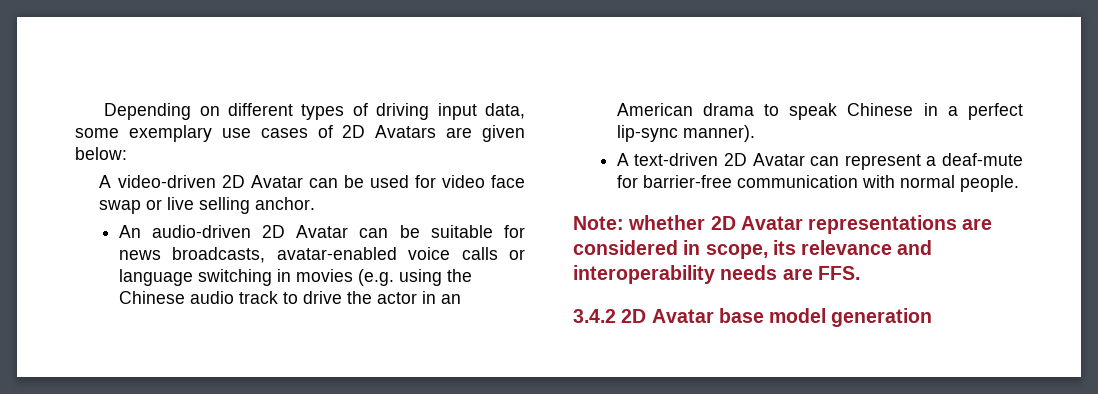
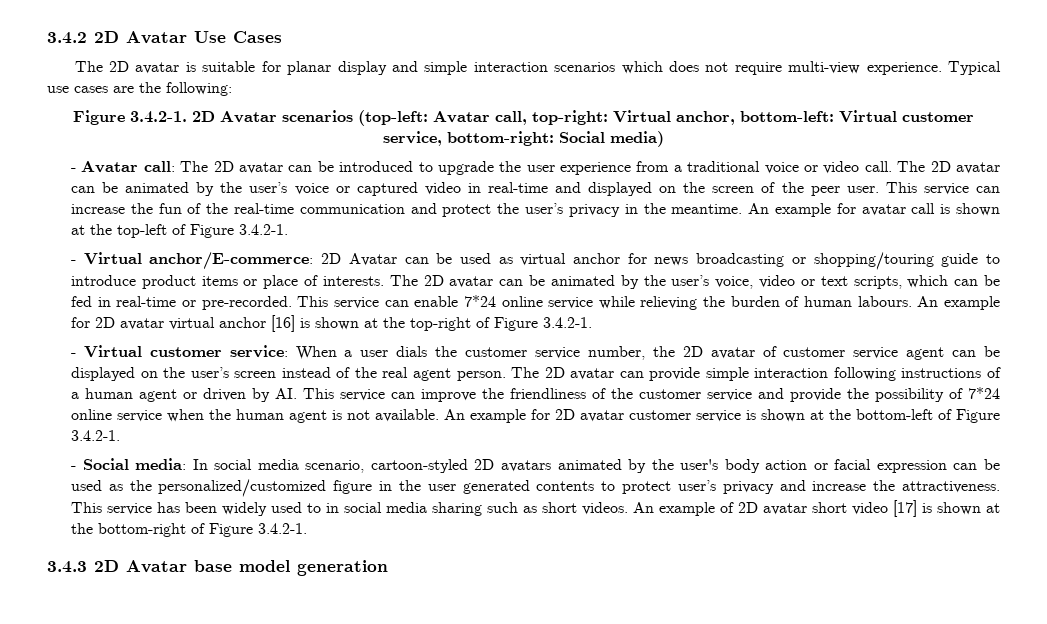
- Depending on different types of driving input data, some exemplary use cases of 2D Avatars are given below:
- A video-driven 2D Avatar can be used for video face swap or live selling anchor.
- An audio-driven 2D Avatar can be suitable for news broadcasts, avatar-enabled voice calls or language switching in movies (e.g. using the Chinese audio track to drive the actor in an American drama to speak Chinese in a perfect lip-sync manner).
- A text-driven 2D Avatar can represent a deaf-mute for barrier-free communication with normal people.
- Note: whether 2D Avatar representations are considered in scope, its relevance and interoperability needs are FFS.
- 3.4.2 2D Avatar base model generation
+ 3.4.2 2D Avatar Use Cases
+ The 2D avatar is suitable for planar display and simple interaction scenarios which does not require multi-view experience. Typical use cases are the following:
+ Figure 3.4.2-1. 2D Avatar scenarios (top-left: Avatar call, top-right: Virtual anchor, bottom-left: Virtual customer service, bottom-right: Social media)
+ - Avatar call: The 2D avatar can be introduced to upgrade the user experience from a traditional voice or video call. The 2D avatar can be animated by the user’s voice or captured video in real-time and displayed on the screen of the peer user. This service can increase the fun of the real-time communication and protect the user’s privacy in the meantime. An example for avatar call is shown at the top-left of Figure 3.4.2-1.
+ - Virtual anchor/E-commerce: 2D Avatar can be used as virtual anchor for news broadcasting or shopping/touring guide to introduce product items or place of interests. The 2D avatar can be animated by the user’s voice, video or text scripts, which can be fed in real-time or pre-recorded. This service can enable 7*24 online service while relieving the burden of human labours. An example for 2D avatar virtual anchor [16] is shown at the top-right of Figure 3.4.2-1.
+ - Virtual customer service: When a user dials the customer service number, the 2D avatar of customer service agent can be displayed on the user’s screen instead of the real agent person. The 2D avatar can provide simple interaction following instructions of a human agent or driven by AI. This service can improve the friendliness of the customer service and provide the possibility of 7*24 online service when the human agent is not available. An example for 2D avatar customer service is shown at the bottom-left of Figure 3.4.2-1.
+ - Social media: In social media scenario, cartoon-styled 2D avatars animated by the user's body action or facial expression can be used as the personalized/customized figure in the user generated contents to protect user’s privacy and increase the attractiveness. This service has been widely used to in social media sharing such as short videos. An example of 2D avatar short video [17] is shown at the bottom-right of Figure 3.4.2-1.
+ 3.4.3 2D Avatar base model generation

